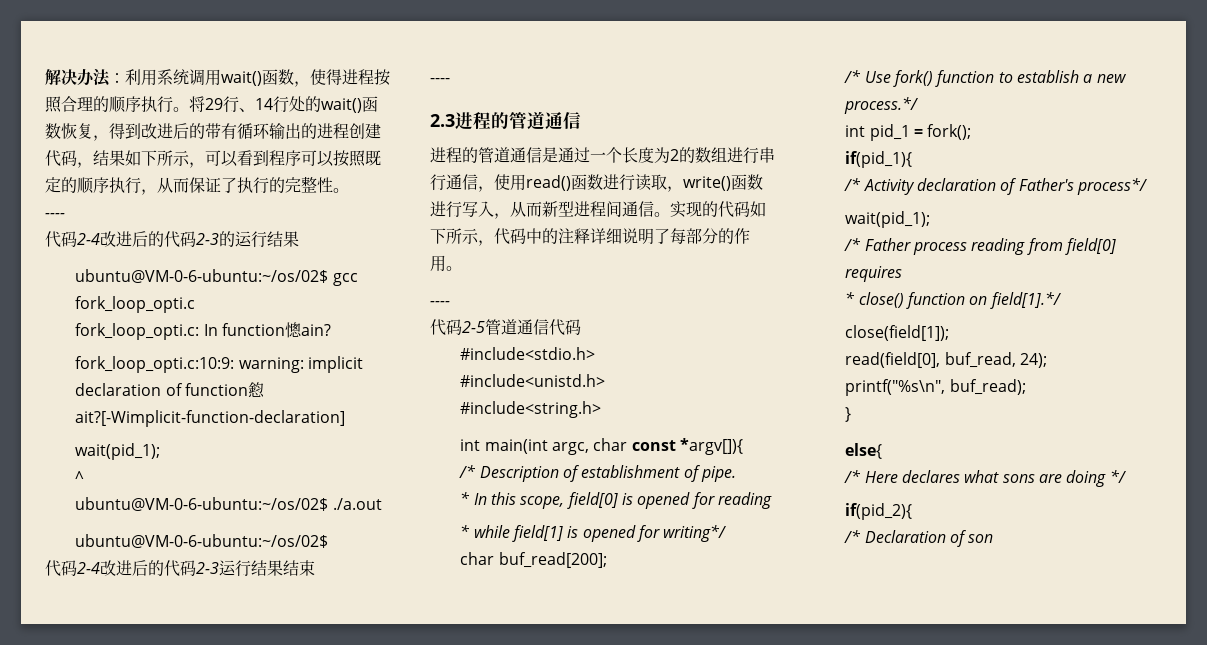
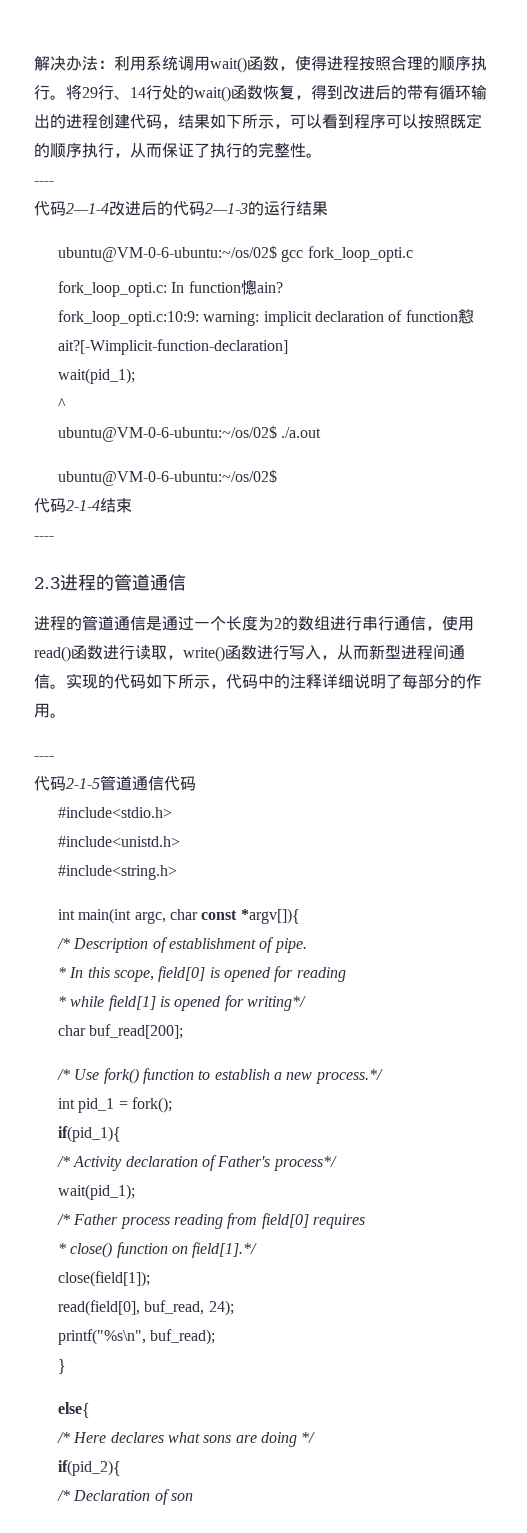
- 代码2-4改进后的代码2-3的运行结果
+ 代码2—1-4改进后的代码2—1-3的运行结果
- 代码2-4改进后的代码2-3运行结果结束
+ 代码2-1-4结束
- 代码2-5管道通信代码
+ 代码2-1-5管道通信代码

